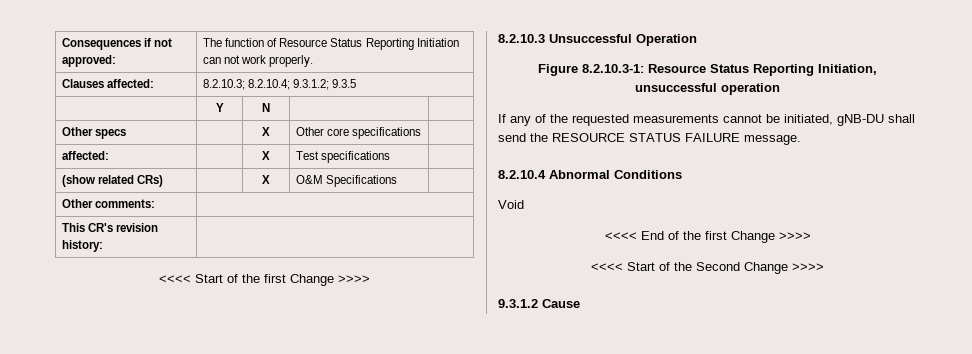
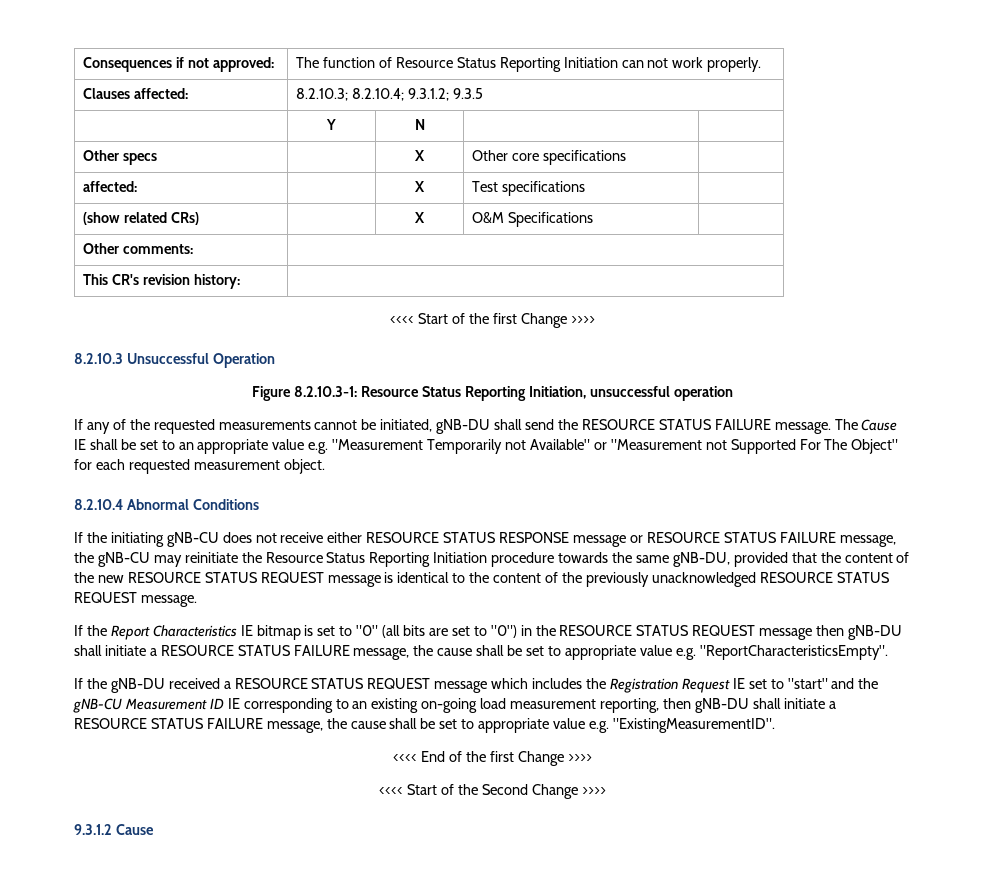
- If any of the requested measurements cannot be initiated, gNB-DU shall send the RESOURCE STATUS FAILURE message.
+ If any of the requested measurements cannot be initiated, gNB-DU shall send the RESOURCE STATUS FAILURE message. The Cause IE shall be set to an appropriate value e.g. "Measurement Temporarily not Available" or "Measurement not Supported For The Object" for each requested measurement object.
  8.2.10.4 Abnormal Conditions
- Void
+ If the initiating gNB-CU does not receive either RESOURCE STATUS RESPONSE message or RESOURCE STATUS FAILURE message, the gNB-CU may reinitiate the Resource Status Reporting Initiation procedure towards the same gNB-DU, provided that the content of the new RESOURCE STATUS REQUEST message is identical to the content of the previously unacknowledged RESOURCE STATUS REQUEST message.
+ If the Report Characteristics IE bitmap is set to "0" (all bits are set to "0") in the RESOURCE STATUS REQUEST message then gNB-DU shall initiate a RESOURCE STATUS FAILURE message, the cause shall be set to appropriate value e.g. "ReportCharacteristicsEmpty".
+ If the gNB-DU received a RESOURCE STATUS REQUEST message which includes the Registration Request IE set to "start" and the gNB-CU Measurement ID IE corresponding to an existing on-going load measurement reporting, then gNB-DU shall initiate a RESOURCE STATUS FAILURE message, the cause shall be set to appropriate value e.g. "ExistingMeasurementID".

